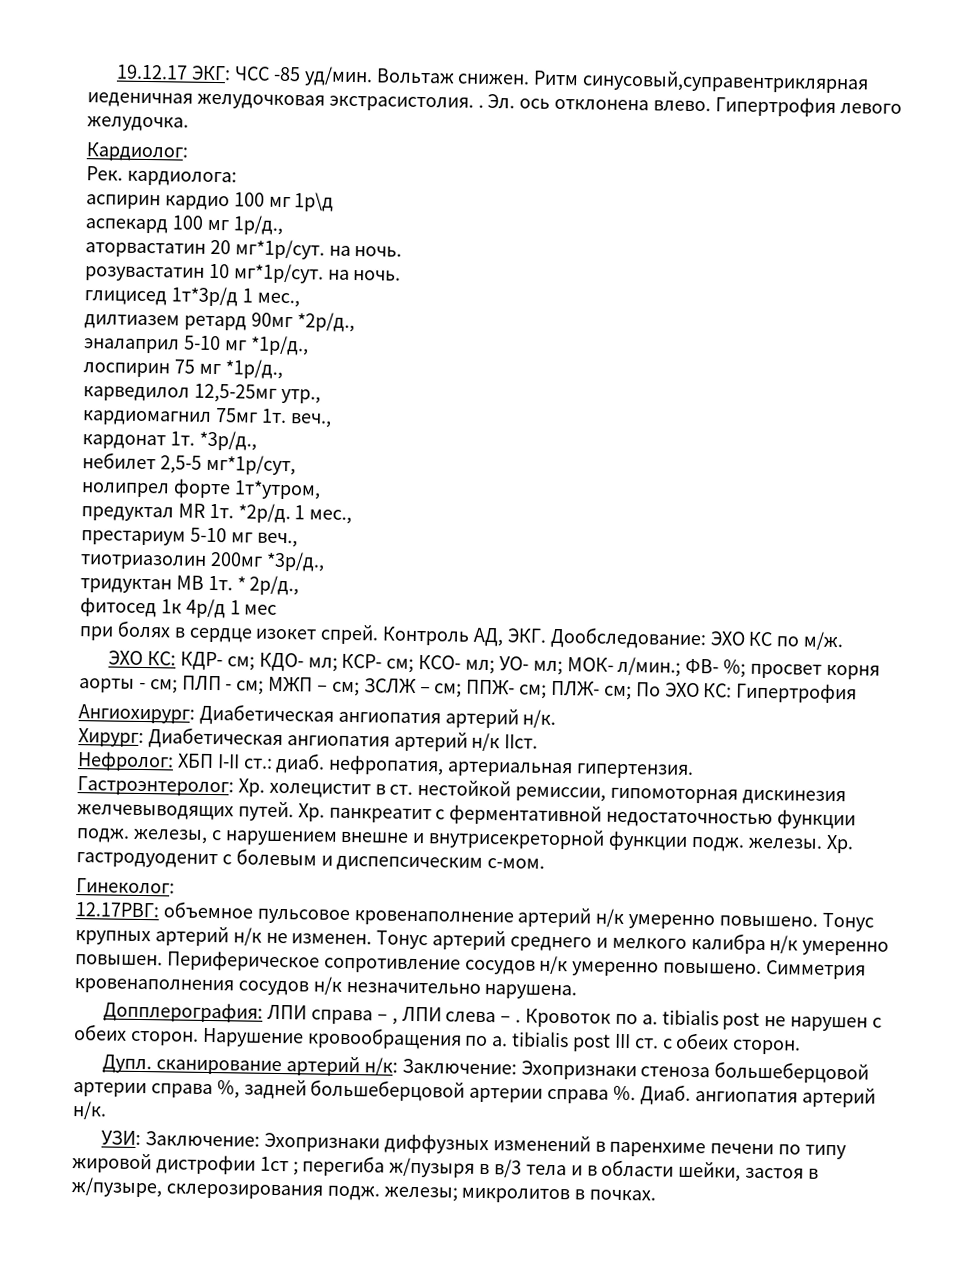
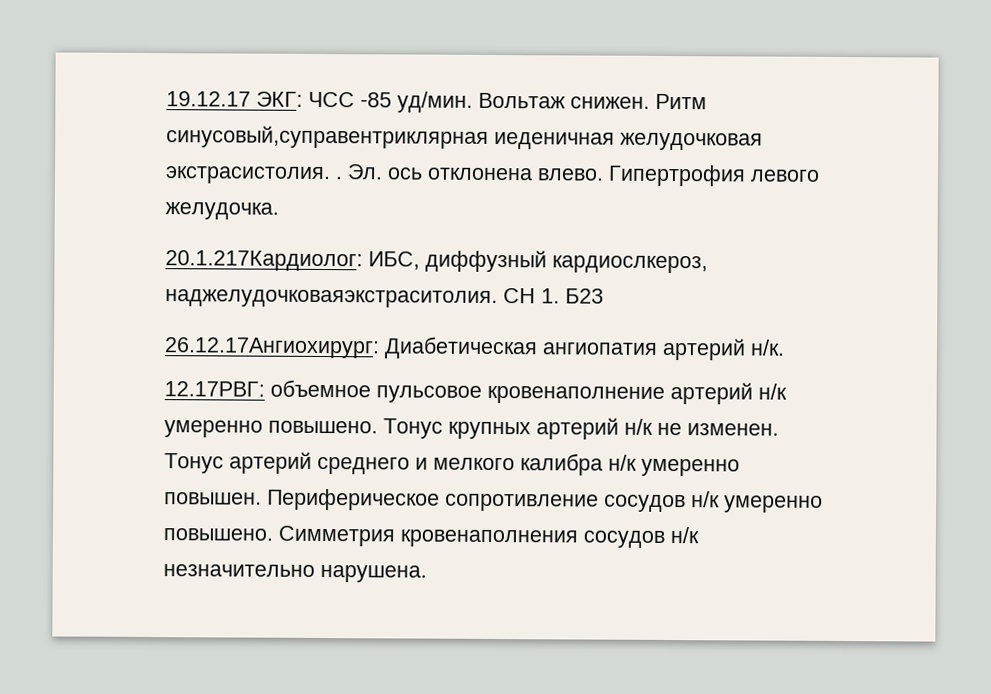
- Кардиолог:
- Рек. кардиолога:
- аспирин кардио 100 мг 1р\д
- аспекард 100 мг 1р/д.,
- аторвастатин 20 мг*1р/сут. на ночь.
- розувастатин 10 мг*1р/сут. на ночь.
- глицисед 1т*3р/д 1 мес.,
- дилтиазем ретард 90мг *2р/д.,
- эналаприл 5-10 мг *1р/д.,
- лоспирин 75 мг *1р/д.,
- карведилол 12,5-25мг утр.,
- кардиомагнил 75мг 1т. веч.,
- кардонат 1т. *3р/д.,
- небилет 2,5-5 мг*1р/сут,
- нолипрел форте 1т*утром,
- предуктал МR 1т. *2р/д. 1 мес.,
- престариум 5-10 мг веч.,
- тиотриазолин 200мг *3р/д.,
- тридуктан МВ 1т. * 2р/д.,
- фитосед 1к 4р/д 1 мес
- при болях в сердце изокет спрей. Контроль АД, ЭКГ. Дообследование: ЭХО КС по м/ж.
- ЭХО КС: КДР- см; КДО- мл; КСР- см; КСО- мл; УО- мл; МОК- л/мин.; ФВ- %; просвет корня аорты - см; ПЛП - см; МЖП – см; ЗСЛЖ – см; ППЖ- см; ПЛЖ- см; По ЭХО КС: Гипертрофия
- Ангиохирург: Диабетическая ангиопатия артерий н/к.
- Хирург: Диабетическая ангиопатия артерий н/к IIcт.
- Нефролог: ХБП I-II ст.: диаб. нефропатия, артериальная гипертензия.
- Гастроэнтеролог: Хр. холецистит в ст. нестойкой ремиссии, гипомоторная дискинезия желчевыводящих путей. Хр. панкреатит с ферментативной недостаточностью функции подж. железы, с нарушением внешне и внутрисекреторной функции подж. железы. Хр. гастродуоденит с болевым и диспепсическим с-мом.
- Гинеколог:
+ 20.1.217Кардиолог: ИБС, диффузный кардиослкероз, наджелудочковаяэкстраситолия. СН 1. Б23
+ 26.12.17Ангиохирург: Диабетическая ангиопатия артерий н/к.
- Допплерография: ЛПИ справа – , ЛПИ слева – . Кровоток по а. tibialis роst не нарушен с обеих сторон. Нарушение кровообращения по а. tibialis роst III ст. с обеих сторон.
- Дупл. сканирование артерий н/к: Заключение: Эхопризнаки стеноза большеберцовой артерии справа %, задней большеберцовой артерии справа %. Диаб. ангиопатия артерий н/к.
- УЗИ: Заключение: Эхопризнаки диффузных изменений в паренхиме печени по типу жировой дистрофии 1ст ; перегиба ж/пузыря в в/3 тела и в области шейки, застоя в ж/пузыре, склерозирования подж. железы; микролитов в почках.

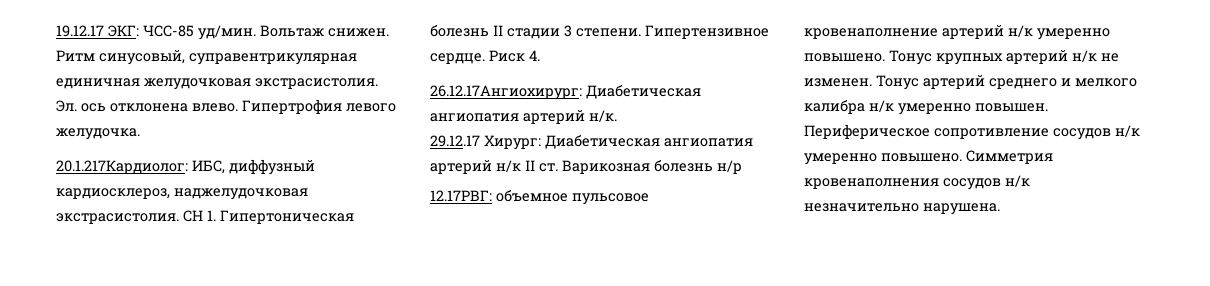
- 19.12.17 ЭКГ: ЧСС -85 уд/мин.
+ 19.12.17 ЭКГ: ЧСС-85 уд/мин.
- Ритм синусовый,суправентриклярная иеденичная желудочковая экстрасистолия. .
+ Ритм синусовый, суправентрикулярная единичная желудочковая экстрасистолия.
- 20.1.217Кардиолог: ИБС, диффузный кардиослкероз, наджелудочковаяэкстраситолия. СН 1. Б23
+ 20.1.217Кардиолог: ИБС, диффузный кардиосклероз, наджелудочковая экстрасистолия. СН 1. Гипертоническая болезнь II стадии 3 степени. Гипертензивное сердце. Риск 4.
+ 29.12.17 Хирург: Диабетическая ангиопатия артерий н/к II ст. Варикозная болезнь н/р

